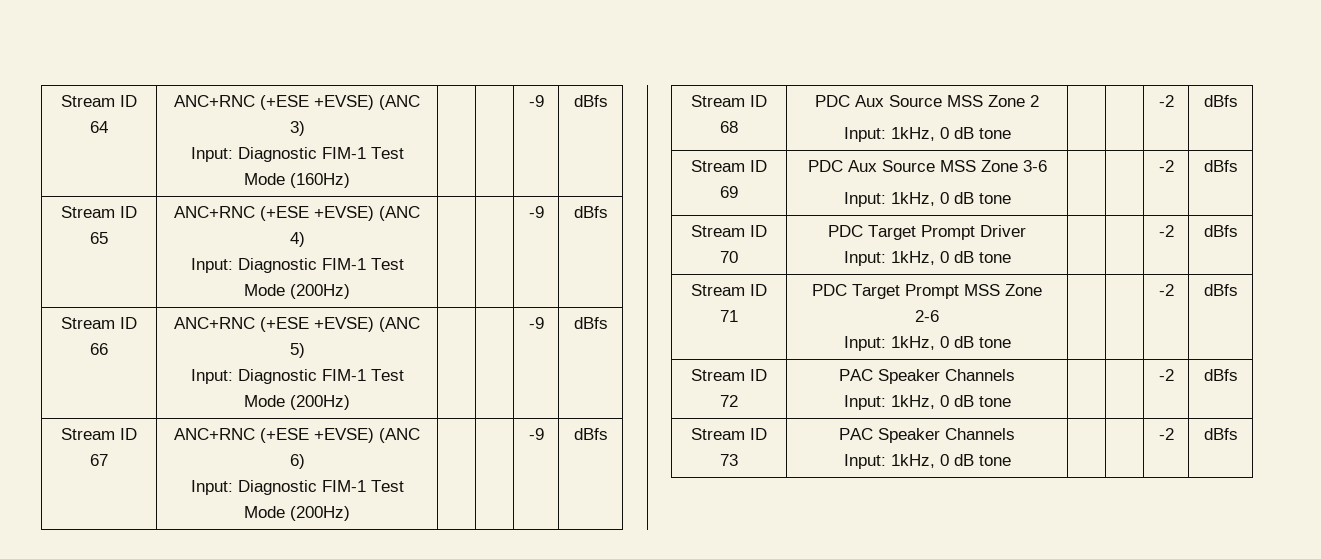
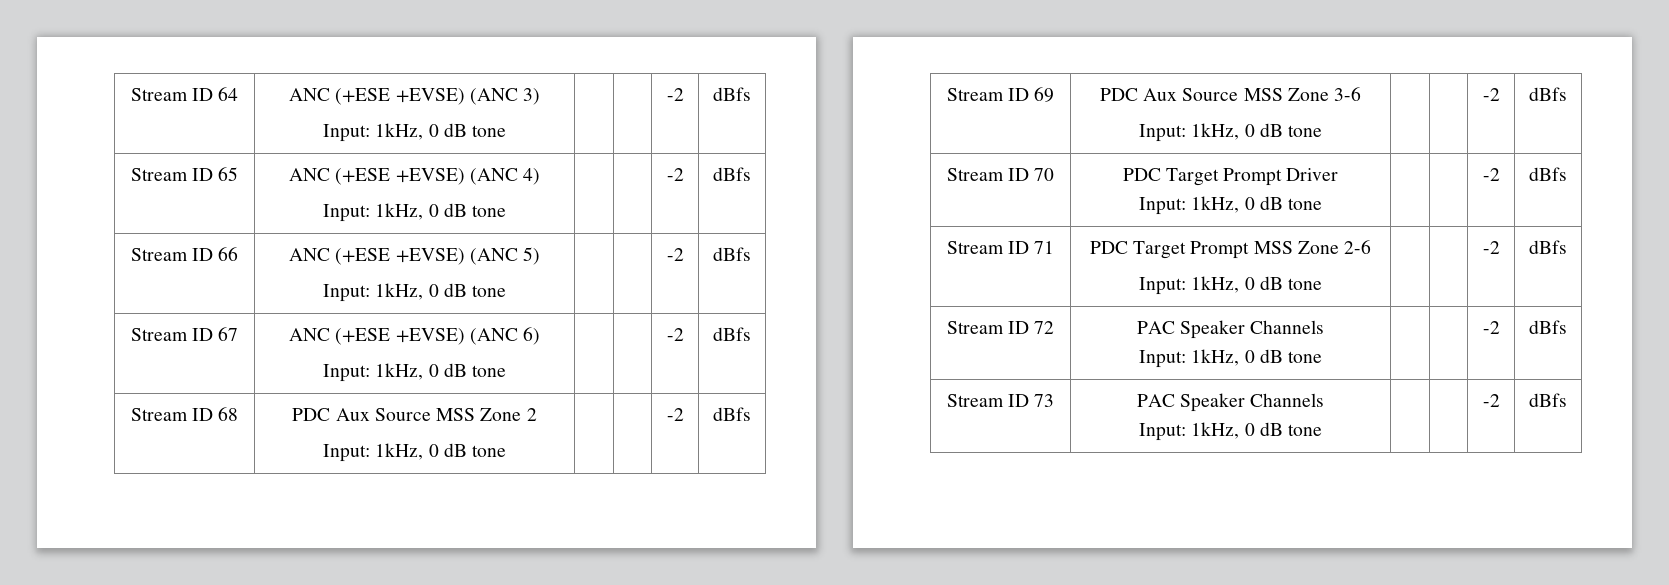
- Stream ID 64 | ANC+RNC (+ESE +EVSE) (ANC 3)
- Input: Diagnostic FIM-1 Test Mode (160Hz) | | | -9 | dBfs
+ Stream ID 64 | ANC (+ESE +EVSE) (ANC 3)
+ Input: 1kHz, 0 dB tone | | | -2 | dBfs
- Stream ID 65 | ANC+RNC (+ESE +EVSE) (ANC 4)
- Input: Diagnostic FIM-1 Test Mode (200Hz) | | | -9 | dBfs
+ Stream ID 65 | ANC (+ESE +EVSE) (ANC 4)
+ Input: 1kHz, 0 dB tone | | | -2 | dBfs
- Stream ID 66 | ANC+RNC (+ESE +EVSE) (ANC 5)
- Input: Diagnostic FIM-1 Test Mode (200Hz) | | | -9 | dBfs
+ Stream ID 66 | ANC (+ESE +EVSE) (ANC 5)
+ Input: 1kHz, 0 dB tone | | | -2 | dBfs
- Stream ID 67 | ANC+RNC (+ESE +EVSE) (ANC 6)
- Input: Diagnostic FIM-1 Test Mode (200Hz) | | | -9 | dBfs
+ Stream ID 67 | ANC (+ESE +EVSE) (ANC 6)
+ Input: 1kHz, 0 dB tone | | | -2 | dBfs

